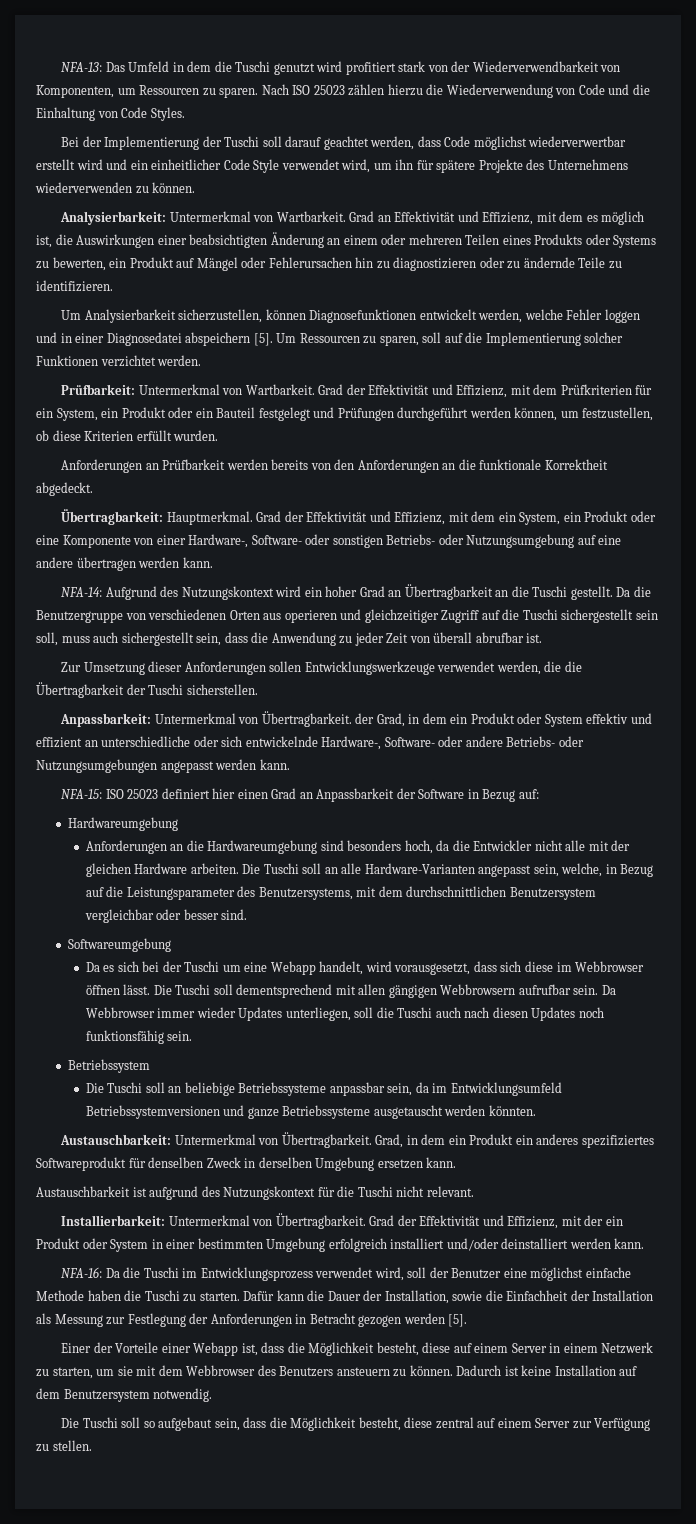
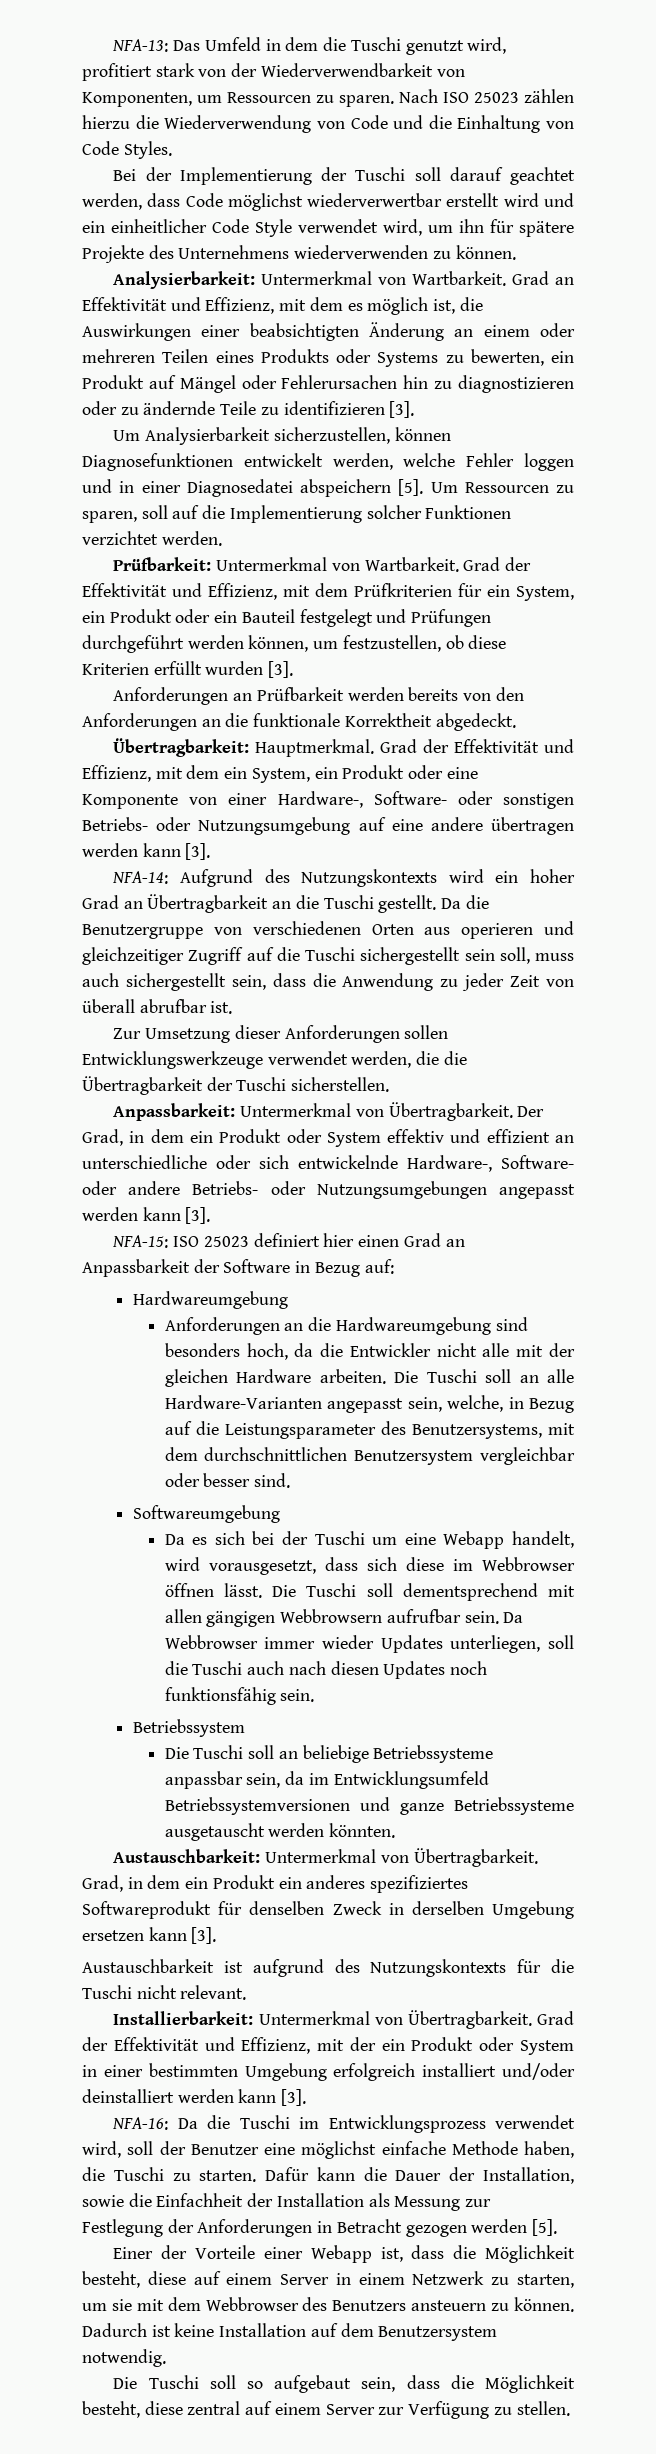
- NFA-13: Das Umfeld in dem die Tuschi genutzt wird profitiert stark von der Wiederverwendbarkeit von Komponenten, um Ressourcen zu sparen.
+ NFA-13: Das Umfeld in dem die Tuschi genutzt wird, profitiert stark von der Wiederverwendbarkeit von Komponenten, um Ressourcen zu sparen.
- Grad an Effektivität und Effizienz, mit dem es möglich ist, die Auswirkungen einer beabsichtigten Änderung an einem oder mehreren Teilen eines Produkts oder Systems zu bewerten, ein Produkt auf Mängel oder Fehlerursachen hin zu diagnostizieren oder zu ändernde Teile zu identifizieren.
+ Grad an Effektivität und Effizienz, mit dem es möglich ist, die Auswirkungen einer beabsichtigten Änderung an einem oder mehreren Teilen eines Produkts oder Systems zu bewerten, ein Produkt auf Mängel oder Fehlerursachen hin zu diagnostizieren oder zu ändernde Teile zu identifizieren [3].
- Grad der Effektivität und Effizienz, mit dem Prüfkriterien für ein System, ein Produkt oder ein Bauteil festgelegt und Prüfungen durchgeführt werden können, um festzustellen, ob diese Kriterien erfüllt wurden.
+ Grad der Effektivität und Effizienz, mit dem Prüfkriterien für ein System, ein Produkt oder ein Bauteil festgelegt und Prüfungen durchgeführt werden können, um festzustellen, ob diese Kriterien erfüllt wurden [3].
- Grad der Effektivität und Effizienz, mit dem ein System, ein Produkt oder eine Komponente von einer Hardware-, Software- oder sonstigen Betriebs- oder Nutzungsumgebung auf eine andere übertragen werden kann.
+ Grad der Effektivität und Effizienz, mit dem ein System, ein Produkt oder eine Komponente von einer Hardware-, Software- oder sonstigen Betriebs- oder Nutzungsumgebung auf eine andere übertragen werden kann [3].
- NFA-14: Aufgrund des Nutzungskontext wird ein hoher Grad an Übertragbarkeit an die Tuschi gestellt.
+ NFA-14: Aufgrund des Nutzungskontexts wird ein hoher Grad an Übertragbarkeit an die Tuschi gestellt.
- Anpassbarkeit: Untermerkmal von Übertragbarkeit. der Grad, in dem ein Produkt oder System effektiv und effizient an unterschiedliche oder sich entwickelnde Hardware-, Software- oder andere Betriebs- oder Nutzungsumgebungen angepasst werden kann.
+ Anpassbarkeit: Untermerkmal von Übertragbarkeit. Der Grad, in dem ein Produkt oder System effektiv und effizient an unterschiedliche oder sich entwickelnde Hardware-, Software- oder andere Betriebs- oder Nutzungsumgebungen angepasst werden kann [3].
- Grad, in dem ein Produkt ein anderes spezifiziertes Softwareprodukt für denselben Zweck in derselben Umgebung ersetzen kann.
+ Grad, in dem ein Produkt ein anderes spezifiziertes Softwareprodukt für denselben Zweck in derselben Umgebung ersetzen kann [3].
- Austauschbarkeit ist aufgrund des Nutzungskontext für die Tuschi nicht relevant.
+ Austauschbarkeit ist aufgrund des Nutzungskontexts für die Tuschi nicht relevant.
- Grad der Effektivität und Effizienz, mit der ein Produkt oder System in einer bestimmten Umgebung erfolgreich installiert und/oder deinstalliert werden kann.
+ Grad der Effektivität und Effizienz, mit der ein Produkt oder System in einer bestimmten Umgebung erfolgreich installiert und/oder deinstalliert werden kann [3].
- NFA-16: Da die Tuschi im Entwicklungsprozess verwendet wird, soll der Benutzer eine möglichst einfache Methode haben die Tuschi zu starten.
+ NFA-16: Da die Tuschi im Entwicklungsprozess verwendet wird, soll der Benutzer eine möglichst einfache Methode haben, die Tuschi zu starten.

